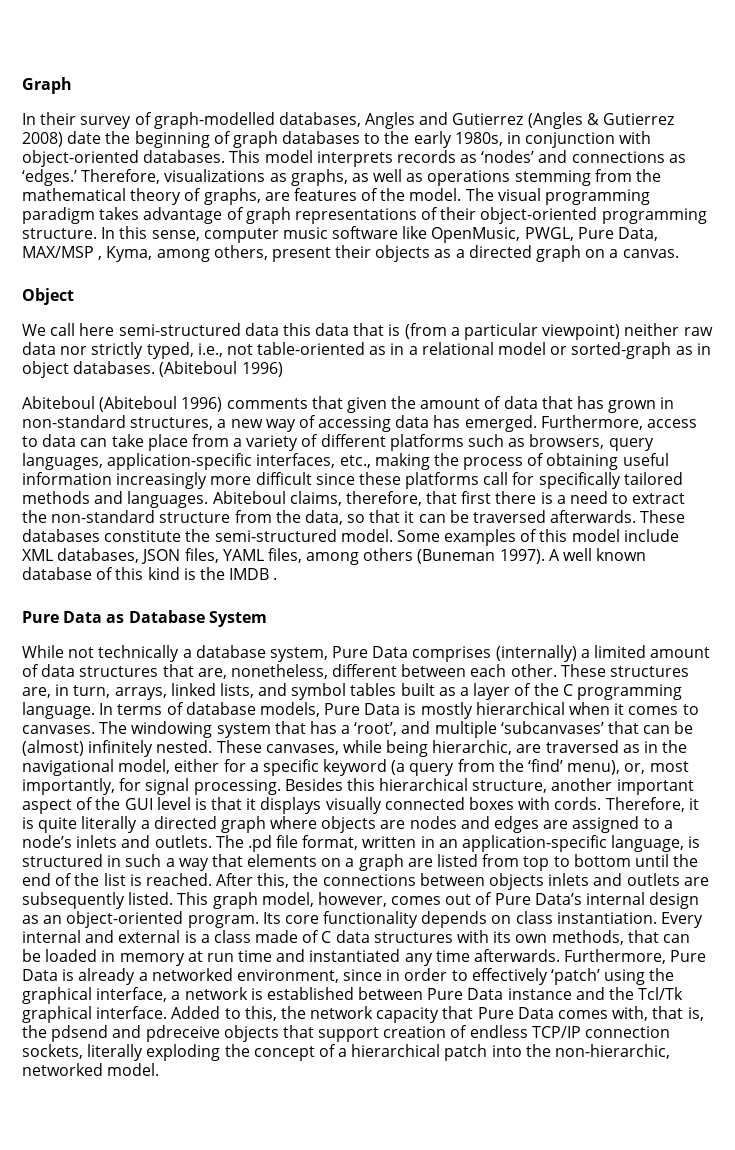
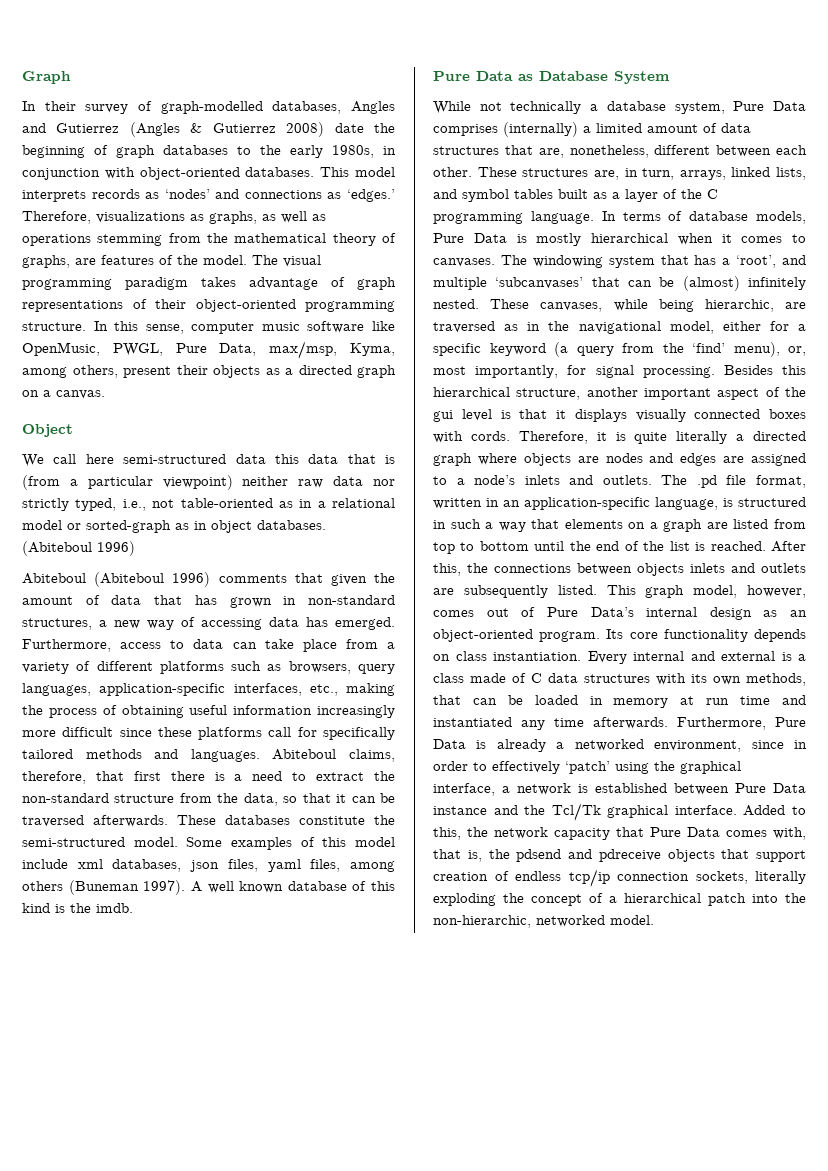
- In this sense, computer music software like OpenMusic, PWGL, Pure Data, MAX/MSP , Kyma, among others, present their objects as a directed graph on a canvas.
+ In this sense, computer music software like OpenMusic, PWGL, Pure Data, max/msp, Kyma, among others, present their objects as a directed graph on a canvas.
- Some examples of this model include XML databases, JSON files, YAML files, among others (Buneman 1997).
+ Some examples of this model include xml databases, json files, yaml files, among others (Buneman 1997).
- A well known database of this kind is the IMDB .
+ A well known database of this kind is the imdb.
- Besides this hierarchical structure, another important aspect of the GUI level is that it displays visually connected boxes with cords.
+ Besides this hierarchical structure, another important aspect of the gui level is that it displays visually connected boxes with cords.
- Added to this, the network capacity that Pure Data comes with, that is, the pdsend and pdreceive objects that support creation of endless TCP/IP connection sockets, literally exploding the concept of a hierarchical patch into the non-hierarchic, networked model.
+ Added to this, the network capacity that Pure Data comes with, that is, the pdsend and pdreceive objects that support creation of endless tcp/ip connection sockets, literally exploding the concept of a hierarchical patch into the non-hierarchic, networked model.

